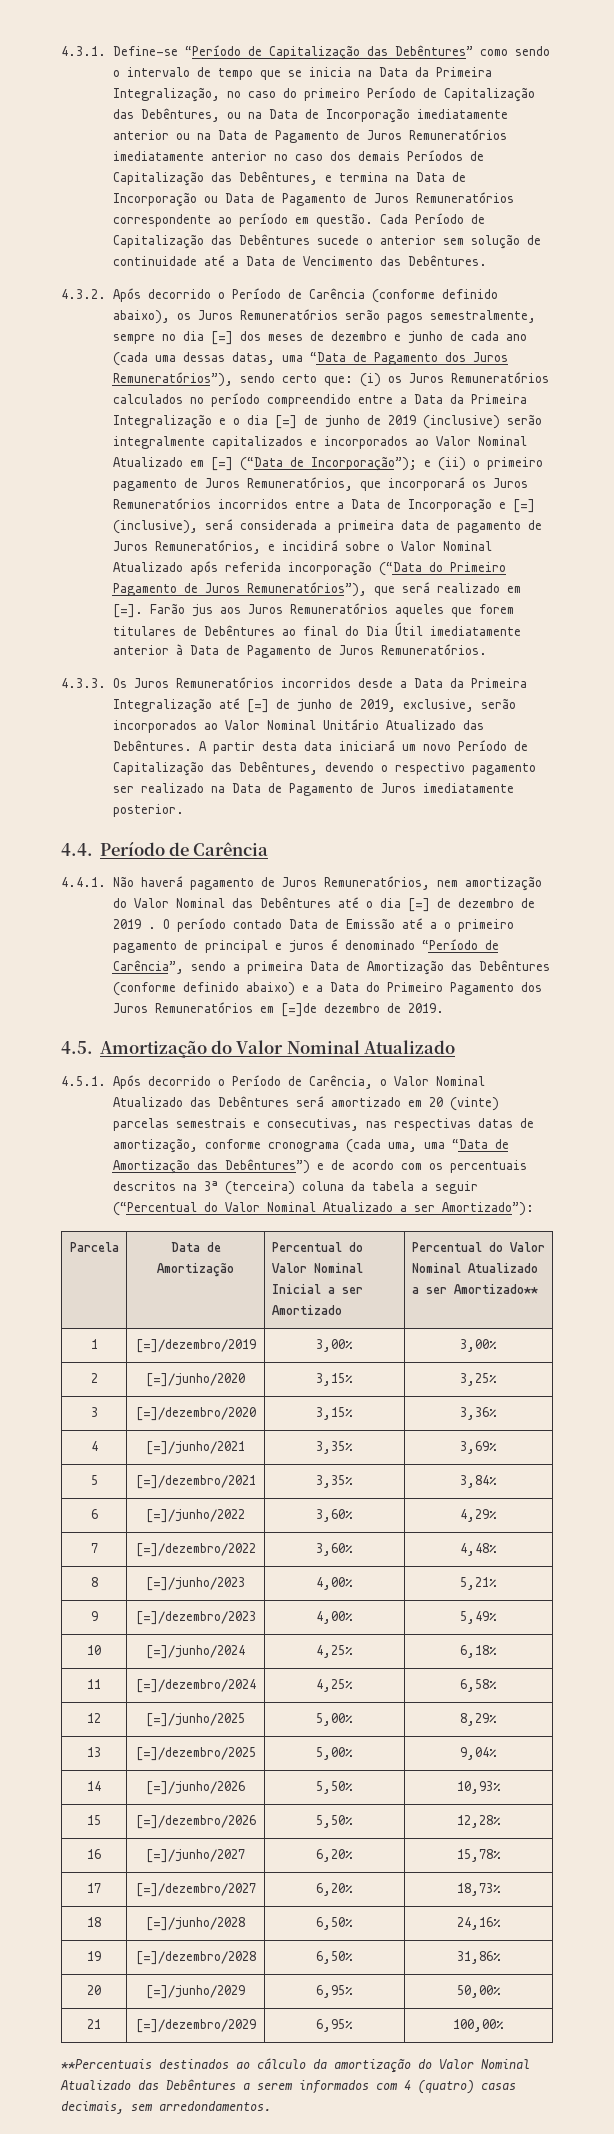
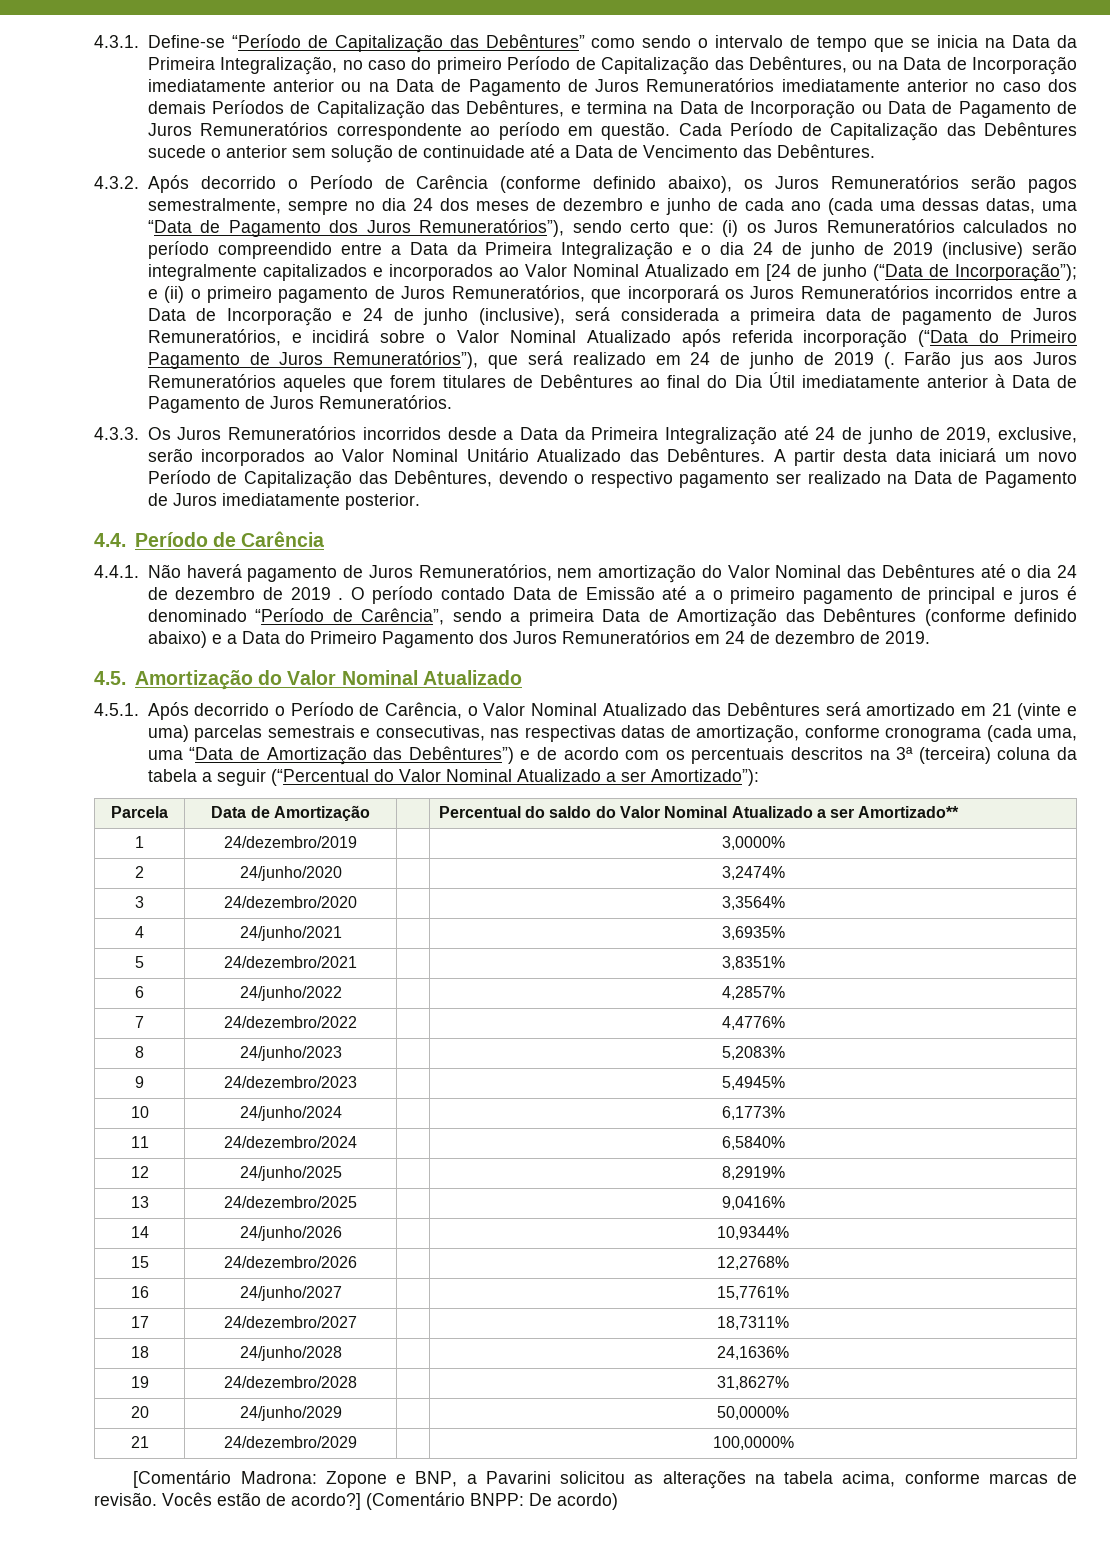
- 4.3.2. Após decorrido o Período de Carência (conforme definido abaixo), os Juros Remuneratórios serão pagos semestralmente, sempre no dia [=] dos meses de dezembro e junho de cada ano (cada uma dessas datas, uma “Data de Pagamento dos Juros Remuneratórios”), sendo certo que:
+ 4.3.2. Após decorrido o Período de Carência (conforme definido abaixo), os Juros Remuneratórios serão pagos semestralmente, sempre no dia 24 dos meses de dezembro e junho de cada ano (cada uma dessas datas, uma “Data de Pagamento dos Juros Remuneratórios”), sendo certo que:
- (i) os Juros Remuneratórios calculados no período compreendido entre a Data da Primeira Integralização e o dia [=] de junho de 2019 (inclusive) serão integralmente capitalizados e incorporados ao Valor Nominal Atualizado em [=] (“Data de Incorporação”);
+ (i) os Juros Remuneratórios calculados no período compreendido entre a Data da Primeira Integralização e o dia 24 de junho de 2019 (inclusive) serão integralmente capitalizados e incorporados ao Valor Nominal Atualizado em [24 de junho (“Data de Incorporação”);
- e (ii) o primeiro pagamento de Juros Remuneratórios, que incorporará os Juros Remuneratórios incorridos entre a Data de Incorporação e [=] (inclusive), será considerada a primeira data de pagamento de Juros Remuneratórios, e incidirá sobre o Valor Nominal Atualizado após referida incorporação (“Data do Primeiro Pagamento de Juros Remuneratórios”), que será realizado em [=].
+ e (ii) o primeiro pagamento de Juros Remuneratórios, que incorporará os Juros Remuneratórios incorridos entre a Data de Incorporação e 24 de junho (inclusive), será considerada a primeira data de pagamento de Juros Remuneratórios, e incidirá sobre o Valor Nominal Atualizado após referida incorporação (“Data do Primeiro Pagamento de Juros Remuneratórios”), que será realizado em 24 de junho de 2019 (.
- 4.3.3. Os Juros Remuneratórios incorridos desde a Data da Primeira Integralização até [=] de junho de 2019, exclusive, serão incorporados ao Valor Nominal Unitário Atualizado das Debêntures.
+ 4.3.3. Os Juros Remuneratórios incorridos desde a Data da Primeira Integralização até 24 de junho de 2019, exclusive, serão incorporados ao Valor Nominal Unitário Atualizado das Debêntures.
- 4.4.1. Não haverá pagamento de Juros Remuneratórios, nem amortização do Valor Nominal das Debêntures até o dia [=] de dezembro de 2019 .
+ 4.4.1. Não haverá pagamento de Juros Remuneratórios, nem amortização do Valor Nominal das Debêntures até o dia 24 de dezembro de 2019 .
- O período contado Data de Emissão até a o primeiro pagamento de principal e juros é denominado “Período de Carência”, sendo a primeira Data de Amortização das Debêntures (conforme definido abaixo) e a Data do Primeiro Pagamento dos Juros Remuneratórios em [=]de dezembro de 2019.
+ O período contado Data de Emissão até a o primeiro pagamento de principal e juros é denominado “Período de Carência”, sendo a primeira Data de Amortização das Debêntures (conforme definido abaixo) e a Data do Primeiro Pagamento dos Juros Remuneratórios em 24 de dezembro de 2019.
- 4.5.1. Após decorrido o Período de Carência, o Valor Nominal Atualizado das Debêntures será amortizado em 20 (vinte) parcelas semestrais e consecutivas, nas respectivas datas de amortização, conforme cronograma (cada uma, uma “Data de Amortização das Debêntures”) e de acordo com os percentuais descritos na 3ª (terceira) coluna da tabela a seguir (“Percentual do Valor Nominal Atualizado a ser Amortizado”):
+ 4.5.1. Após decorrido o Período de Carência, o Valor Nominal Atualizado das Debêntures será amortizado em 21 (vinte e uma) parcelas semestrais e consecutivas, nas respectivas datas de amortização, conforme cronograma (cada uma, uma “Data de Amortização das Debêntures”) e de acordo com os percentuais descritos na 3ª (terceira) coluna da tabela a seguir (“Percentual do Valor Nominal Atualizado a ser Amortizado”):
- Parcela | Data de Amortização | Percentual do Valor Nominal Inicial a ser Amortizado | Percentual do Valor Nominal Atualizado a ser Amortizado**
+ Parcela | Data de Amortização | | Percentual do saldo do Valor Nominal Atualizado a ser Amortizado**
- 1 | [=]/dezembro/2019 | 3,00% | 3,00%
- 2 | [=]/junho/2020 | 3,15% | 3,25%
- 3 | [=]/dezembro/2020 | 3,15% | 3,36%
- 4 | [=]/junho/2021 | 3,35% | 3,69%
- 5 | [=]/dezembro/2021 | 3,35% | 3,84%
- 6 | [=]/junho/2022 | 3,60% | 4,29%
- 7 | [=]/dezembro/2022 | 3,60% | 4,48%
- 8 | [=]/junho/2023 | 4,00% | 5,21%
- 9 | [=]/dezembro/2023 | 4,00% | 5,49%
- 10 | [=]/junho/2024 | 4,25% | 6,18%
- 11 | [=]/dezembro/2024 | 4,25% | 6,58%
- 12 | [=]/junho/2025 | 5,00% | 8,29%
- 13 | [=]/dezembro/2025 | 5,00% | 9,04%
- 14 | [=]/junho/2026 | 5,50% | 10,93%
- 15 | [=]/dezembro/2026 | 5,50% | 12,28%
- 16 | [=]/junho/2027 | 6,20% | 15,78%
- 17 | [=]/dezembro/2027 | 6,20% | 18,73%
- 18 | [=]/junho/2028 | 6,50% | 24,16%
- 19 | [=]/dezembro/2028 | 6,50% | 31,86%
- 20 | [=]/junho/2029 | 6,95% | 50,00%
- 21 | [=]/dezembro/2029 | 6,95% | 100,00%
- **Percentuais destinados ao cálculo da amortização do Valor Nominal Atualizado das Debêntures a serem informados com 4 (quatro) casas decimais, sem arredondamentos.
+ 1 | 24/dezembro/2019 | | 3,0000%
+ 2 | 24/junho/2020 | | 3,2474%
+ 3 | 24/dezembro/2020 | | 3,3564%
+ 4 | 24/junho/2021 | | 3,6935%
+ 5 | 24/dezembro/2021 | | 3,8351%
+ 6 | 24/junho/2022 | | 4,2857%
+ 7 | 24/dezembro/2022 | | 4,4776%
+ 8 | 24/junho/2023 | | 5,2083%
+ 9 | 24/dezembro/2023 | | 5,4945%
+ 10 | 24/junho/2024 | | 6,1773%
+ 11 | 24/dezembro/2024 | | 6,5840%
+ 12 | 24/junho/2025 | | 8,2919%
+ 13 | 24/dezembro/2025 | | 9,0416%
+ 14 | 24/junho/2026 | | 10,9344%
+ 15 | 24/dezembro/2026 | | 12,2768%
+ 16 | 24/junho/2027 | | 15,7761%
+ 17 | 24/dezembro/2027 | | 18,7311%
+ 18 | 24/junho/2028 | | 24,1636%
+ 19 | 24/dezembro/2028 | | 31,8627%
+ 20 | 24/junho/2029 | | 50,0000%
+ 21 | 24/dezembro/2029 | | 100,0000%
+ [Comentário Madrona: Zopone e BNP, a Pavarini solicitou as alterações na tabela acima, conforme marcas de revisão. Vocês estão de acordo?] (Comentário BNPP: De acordo)

